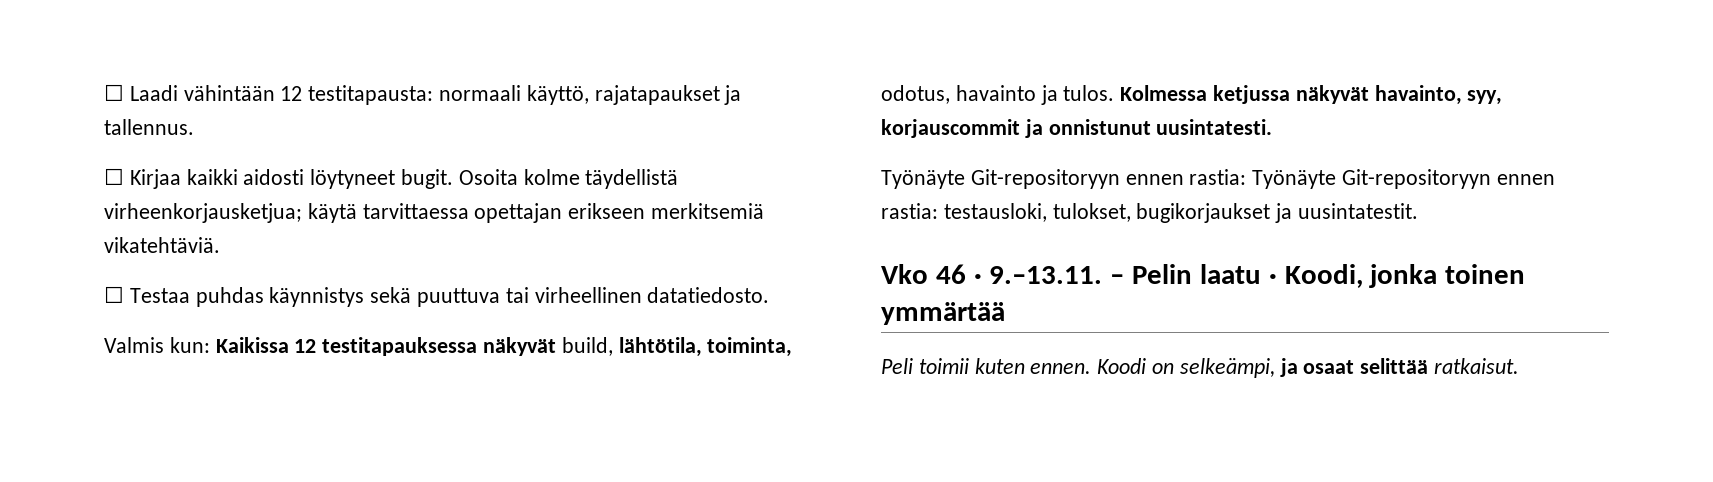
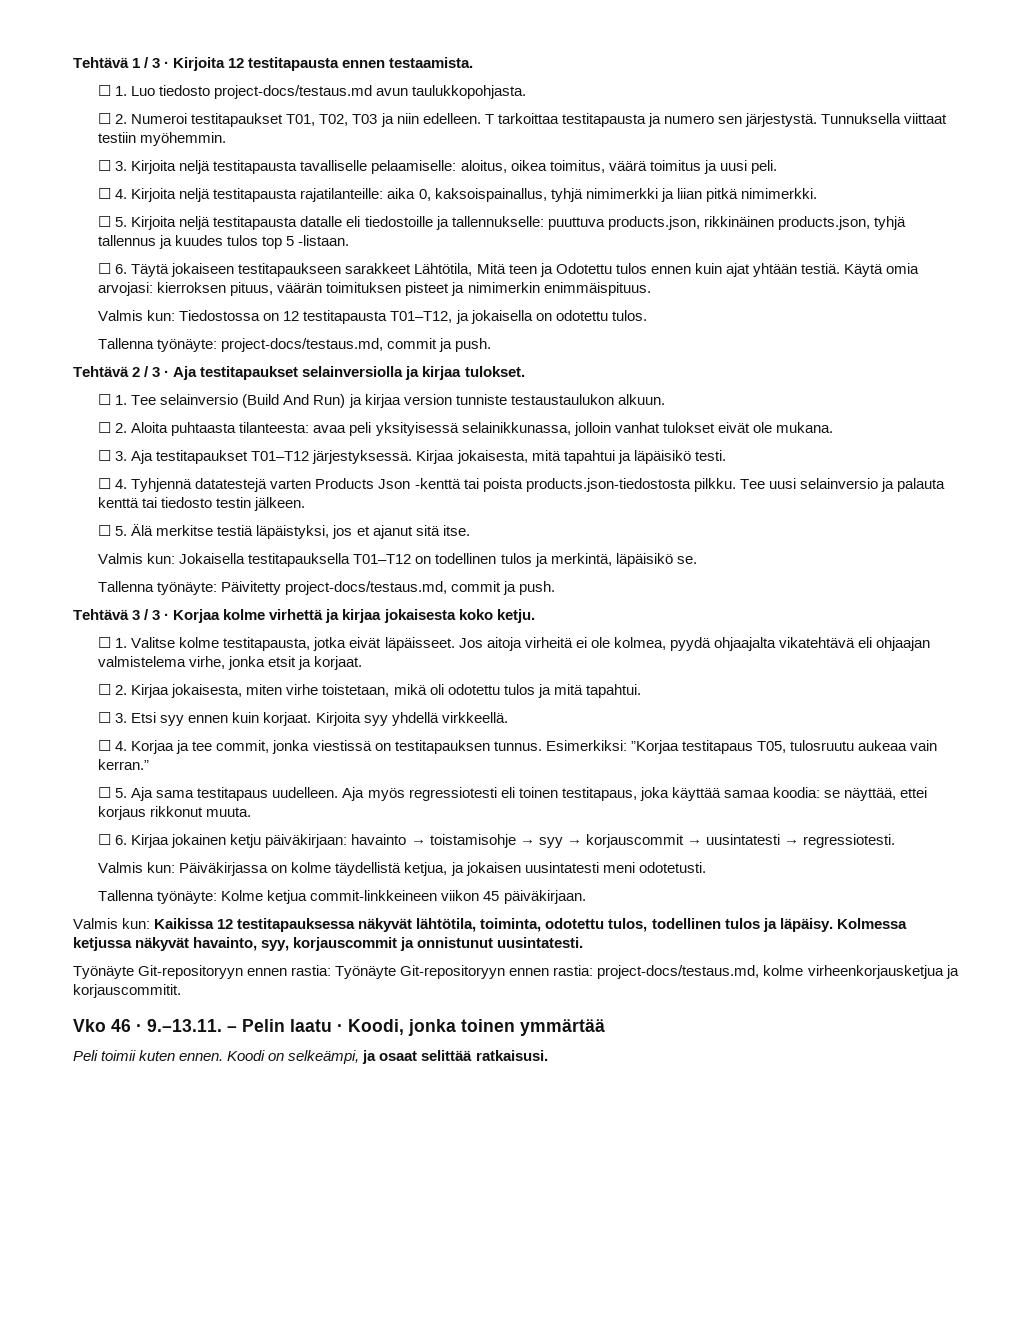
- ☐ Laadi vähintään 12 testitapausta: normaali käyttö, rajatapaukset ja tallennus.
- ☐ Kirjaa kaikki aidosti löytyneet bugit. Osoita kolme täydellistä virheenkorjausketjua; käytä tarvittaessa opettajan erikseen merkitsemiä vikatehtäviä.
- ☐ Testaa puhdas käynnistys sekä puuttuva tai virheellinen datatiedosto.
+ Tehtävä 1 / 3 · Kirjoita 12 testitapausta ennen testaamista.
+ ☐ 1. Luo tiedosto project-docs/testaus.md avun taulukkopohjasta.
+ ☐ 2. Numeroi testitapaukset T01, T02, T03 ja niin edelleen. T tarkoittaa testitapausta ja numero sen järjestystä. Tunnuksella viittaat testiin myöhemmin.
+ ☐ 3. Kirjoita neljä testitapausta tavalliselle pelaamiselle: aloitus, oikea toimitus, väärä toimitus ja uusi peli.
+ ☐ 4. Kirjoita neljä testitapausta rajatilanteille: aika 0, kaksoispainallus, tyhjä nimimerkki ja liian pitkä nimimerkki.
+ ☐ 5. Kirjoita neljä testitapausta datalle eli tiedostoille ja tallennukselle: puuttuva products.json, rikkinäinen products.json, tyhjä tallennus ja kuudes tulos top 5 -listaan.
+ ☐ 6. Täytä jokaiseen testitapaukseen sarakkeet Lähtötila, Mitä teen ja Odotettu tulos ennen kuin ajat yhtään testiä. Käytä omia arvojasi: kierroksen pituus, väärän toimituksen pisteet ja nimimerkin enimmäispituus.
+ Valmis kun: Tiedostossa on 12 testitapausta T01–T12, ja jokaisella on odotettu tulos.
+ Tallenna työnäyte: project-docs/testaus.md, commit ja push.
+ Tehtävä 2 / 3 · Aja testitapaukset selainversiolla ja kirjaa tulokset.
+ ☐ 1. Tee selainversio (Build And Run) ja kirjaa version tunniste testaustaulukon alkuun.
+ ☐ 2. Aloita puhtaasta tilanteesta: avaa peli yksityisessä selainikkunassa, jolloin vanhat tulokset eivät ole mukana.
+ ☐ 3. Aja testitapaukset T01–T12 järjestyksessä. Kirjaa jokaisesta, mitä tapahtui ja läpäisikö testi.
+ ☐ 4. Tyhjennä datatestejä varten Products Json -kenttä tai poista products.json-tiedostosta pilkku. Tee uusi selainversio ja palauta kenttä tai tiedosto testin jälkeen.
+ ☐ 5. Älä merkitse testiä läpäistyksi, jos et ajanut sitä itse.
+ Valmis kun: Jokaisella testitapauksella T01–T12 on todellinen tulos ja merkintä, läpäisikö se.
+ Tallenna työnäyte: Päivitetty project-docs/testaus.md, commit ja push.
+ Tehtävä 3 / 3 · Korjaa kolme virhettä ja kirjaa jokaisesta koko ketju.
+ ☐ 1. Valitse kolme testitapausta, jotka eivät läpäisseet. Jos aitoja virheitä ei ole kolmea, pyydä ohjaajalta vikatehtävä eli ohjaajan valmistelema virhe, jonka etsit ja korjaat.
+ ☐ 2. Kirjaa jokaisesta, miten virhe toistetaan, mikä oli odotettu tulos ja mitä tapahtui.
+ ☐ 3. Etsi syy ennen kuin korjaat. Kirjoita syy yhdellä virkkeellä.
+ ☐ 4. Korjaa ja tee commit, jonka viestissä on testitapauksen tunnus. Esimerkiksi: ”Korjaa testitapaus T05, tulosruutu aukeaa vain kerran.”
+ ☐ 5. Aja sama testitapaus uudelleen. Aja myös regressiotesti eli toinen testitapaus, joka käyttää samaa koodia: se näyttää, ettei korjaus rikkonut muuta.
+ ☐ 6. Kirjaa jokainen ketju päiväkirjaan: havainto → toistamisohje → syy → korjauscommit → uusintatesti → regressiotesti.
+ Valmis kun: Päiväkirjassa on kolme täydellistä ketjua, ja jokaisen uusintatesti meni odotetusti.
+ Tallenna työnäyte: Kolme ketjua commit-linkkeineen viikon 45 päiväkirjaan.
- Valmis kun: Kaikissa 12 testitapauksessa näkyvät build, lähtötila, toiminta, odotus, havainto ja tulos.
+ Valmis kun: Kaikissa 12 testitapauksessa näkyvät lähtötila, toiminta, odotettu tulos, todellinen tulos ja läpäisy.
- Työnäyte Git-repositoryyn ennen rastia: Työnäyte Git-repositoryyn ennen rastia: testausloki, tulokset, bugikorjaukset ja uusintatestit.
+ Työnäyte Git-repositoryyn ennen rastia: Työnäyte Git-repositoryyn ennen rastia: project-docs/testaus.md, kolme virheenkorjausketjua ja korjauscommitit.
- Koodi on selkeämpi, ja osaat selittää ratkaisut.
+ Koodi on selkeämpi, ja osaat selittää ratkaisusi.

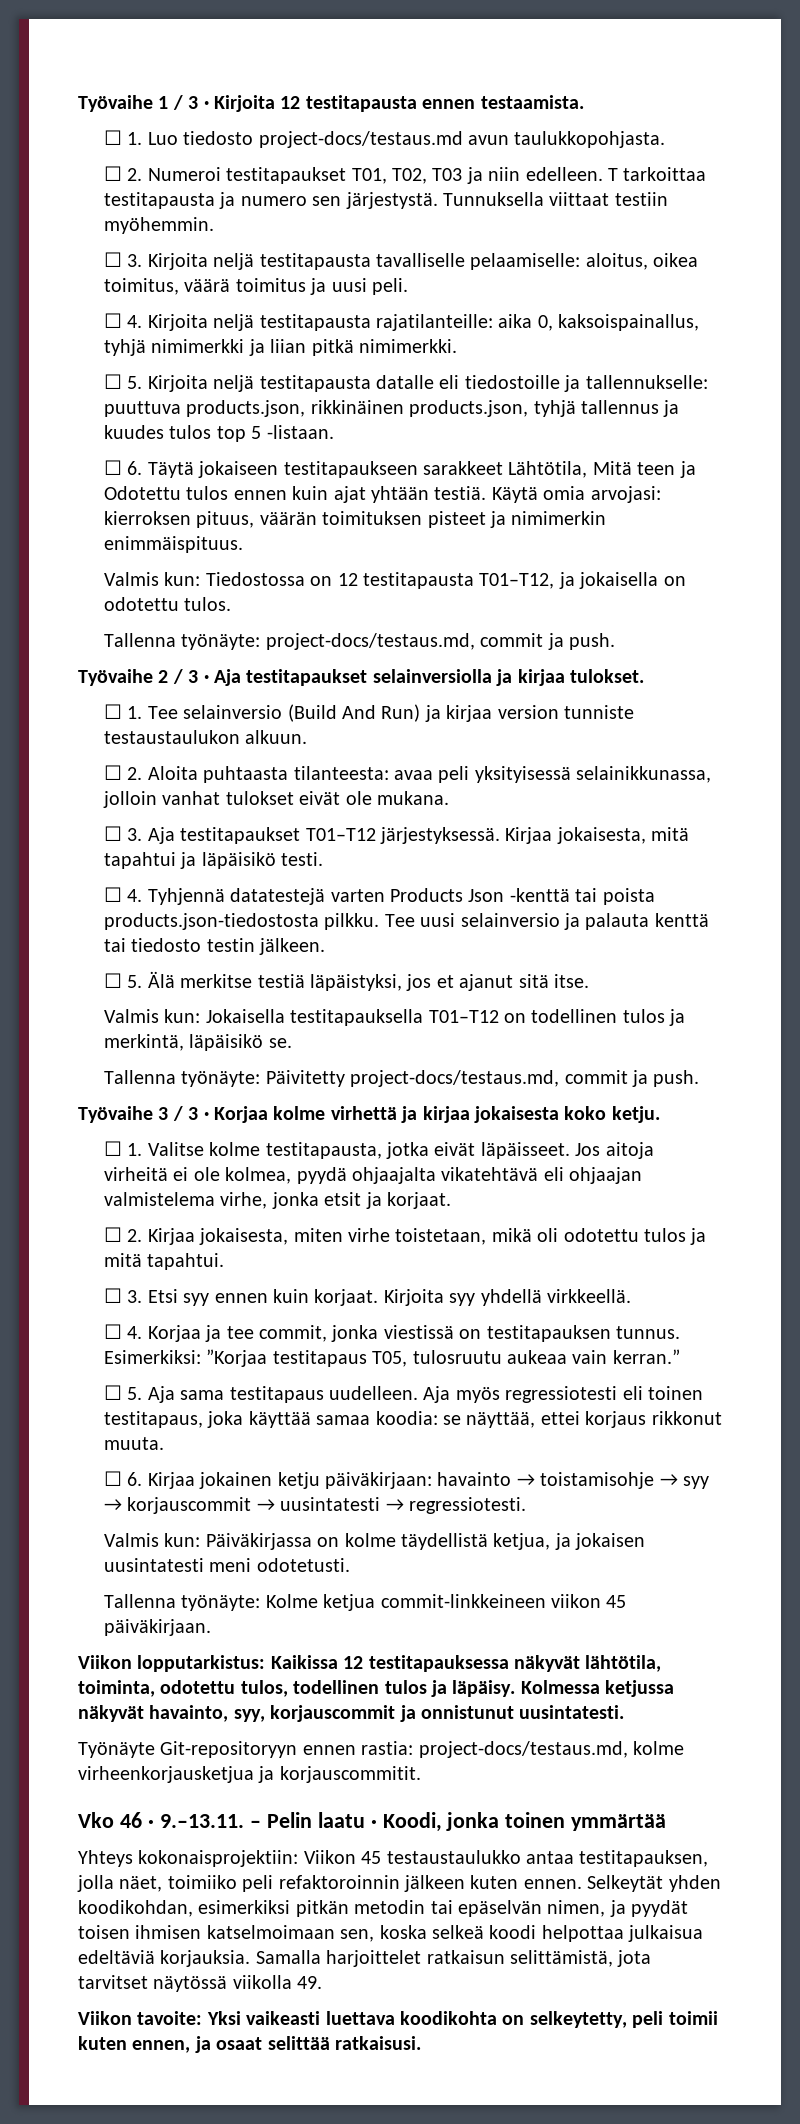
- Tehtävä 1 / 3 · Kirjoita 12 testitapausta ennen testaamista.
+ Työvaihe 1 / 3 · Kirjoita 12 testitapausta ennen testaamista.
- Tehtävä 2 / 3 · Aja testitapaukset selainversiolla ja kirjaa tulokset.
+ Työvaihe 2 / 3 · Aja testitapaukset selainversiolla ja kirjaa tulokset.
- Tehtävä 3 / 3 · Korjaa kolme virhettä ja kirjaa jokaisesta koko ketju.
+ Työvaihe 3 / 3 · Korjaa kolme virhettä ja kirjaa jokaisesta koko ketju.
- Valmis kun: Kaikissa 12 testitapauksessa näkyvät lähtötila, toiminta, odotettu tulos, todellinen tulos ja läpäisy.
+ Viikon lopputarkistus: Kaikissa 12 testitapauksessa näkyvät lähtötila, toiminta, odotettu tulos, todellinen tulos ja läpäisy.
- Työnäyte Git-repositoryyn ennen rastia: Työnäyte Git-repositoryyn ennen rastia: project-docs/testaus.md, kolme virheenkorjausketjua ja korjauscommitit.
+ Työnäyte Git-repositoryyn ennen rastia: project-docs/testaus.md, kolme virheenkorjausketjua ja korjauscommitit.
- Peli toimii kuten ennen. Koodi on selkeämpi, ja osaat selittää ratkaisusi.
+ Yhteys kokonaisprojektiin: Viikon 45 testaustaulukko antaa testitapauksen, jolla näet, toimiiko peli refaktoroinnin jälkeen kuten ennen. Selkeytät yhden koodikohdan, esimerkiksi pitkän metodin tai epäselvän nimen, ja pyydät toisen ihmisen katselmoimaan sen, koska selkeä koodi helpottaa julkaisua edeltäviä korjauksia. Samalla harjoittelet ratkaisun selittämistä, jota tarvitset näytössä viikolla 49.
+ Viikon tavoite: Yksi vaikeasti luettava koodikohta on selkeytetty, peli toimii kuten ennen, ja osaat selittää ratkaisusi.

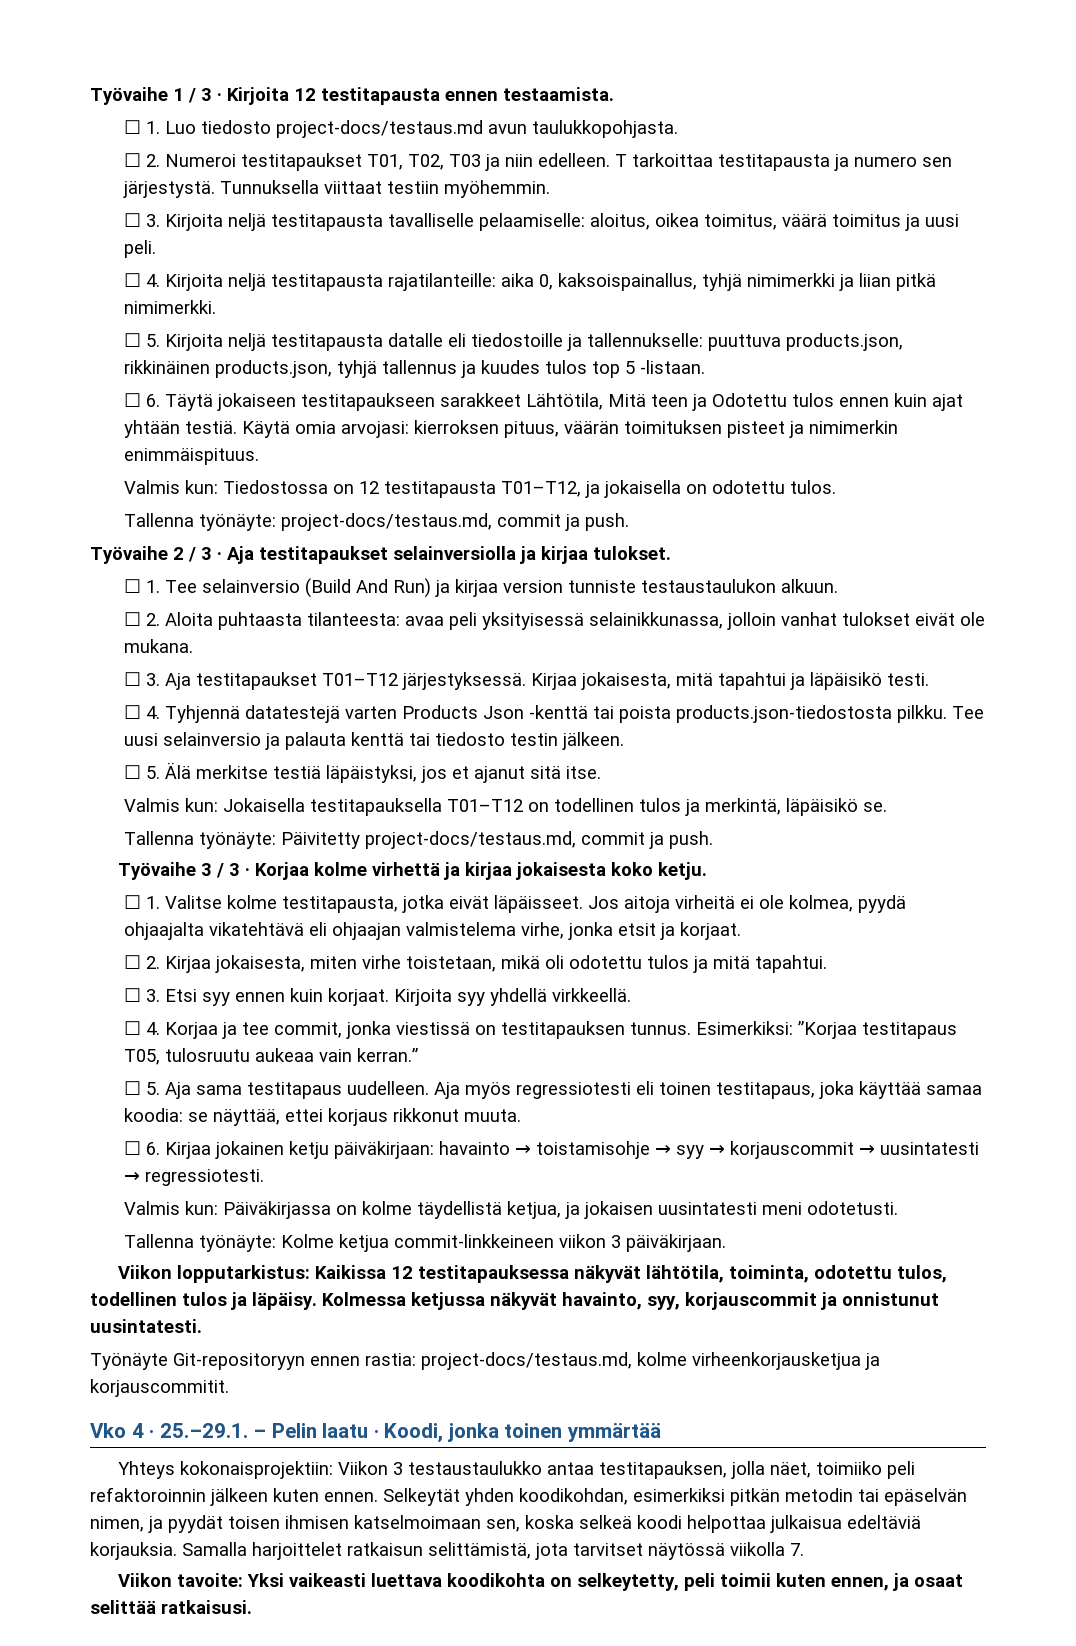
- Tallenna työnäyte: Kolme ketjua commit-linkkeineen viikon 45 päiväkirjaan.
+ Tallenna työnäyte: Kolme ketjua commit-linkkeineen viikon 3 päiväkirjaan.
- Vko 46 · 9.–13.11. – Pelin laatu · Koodi, jonka toinen ymmärtää
+ Vko 4 · 25.–29.1. – Pelin laatu · Koodi, jonka toinen ymmärtää
- Yhteys kokonaisprojektiin: Viikon 45 testaustaulukko antaa testitapauksen, jolla näet, toimiiko peli refaktoroinnin jälkeen kuten ennen.
+ Yhteys kokonaisprojektiin: Viikon 3 testaustaulukko antaa testitapauksen, jolla näet, toimiiko peli refaktoroinnin jälkeen kuten ennen.
- Samalla harjoittelet ratkaisun selittämistä, jota tarvitset näytössä viikolla 49.
+ Samalla harjoittelet ratkaisun selittämistä, jota tarvitset näytössä viikolla 7.

